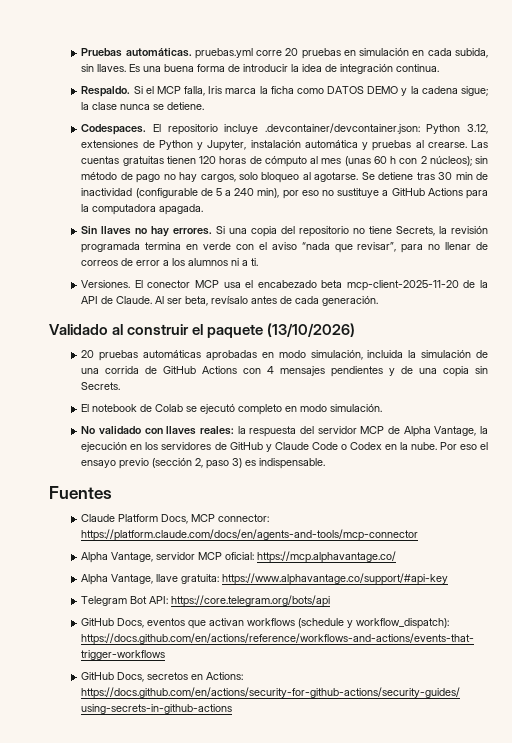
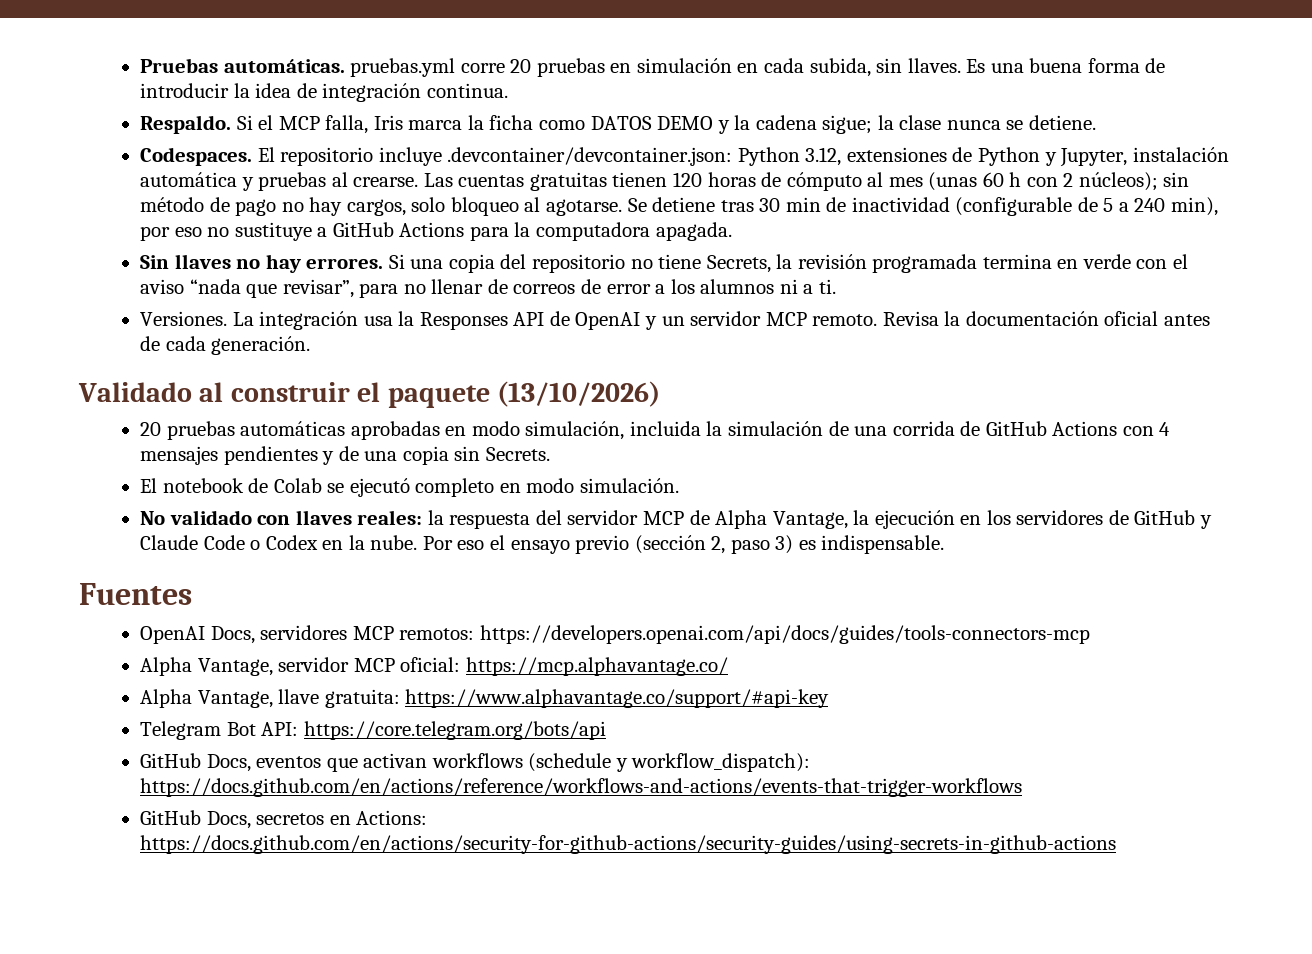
- El conector MCP usa el encabezado beta mcp-client-2025-11-20 de la API de Claude. Al ser beta, revísalo antes de cada generación.
+ La integración usa la Responses API de OpenAI y un servidor MCP remoto. Revisa la documentación oficial antes de cada generación.
- Claude Platform Docs, MCP connector: https://platform.claude.com/docs/en/agents-and-tools/mcp-connector
+ OpenAI Docs, servidores MCP remotos: https://developers.openai.com/api/docs/guides/tools-connectors-mcp

